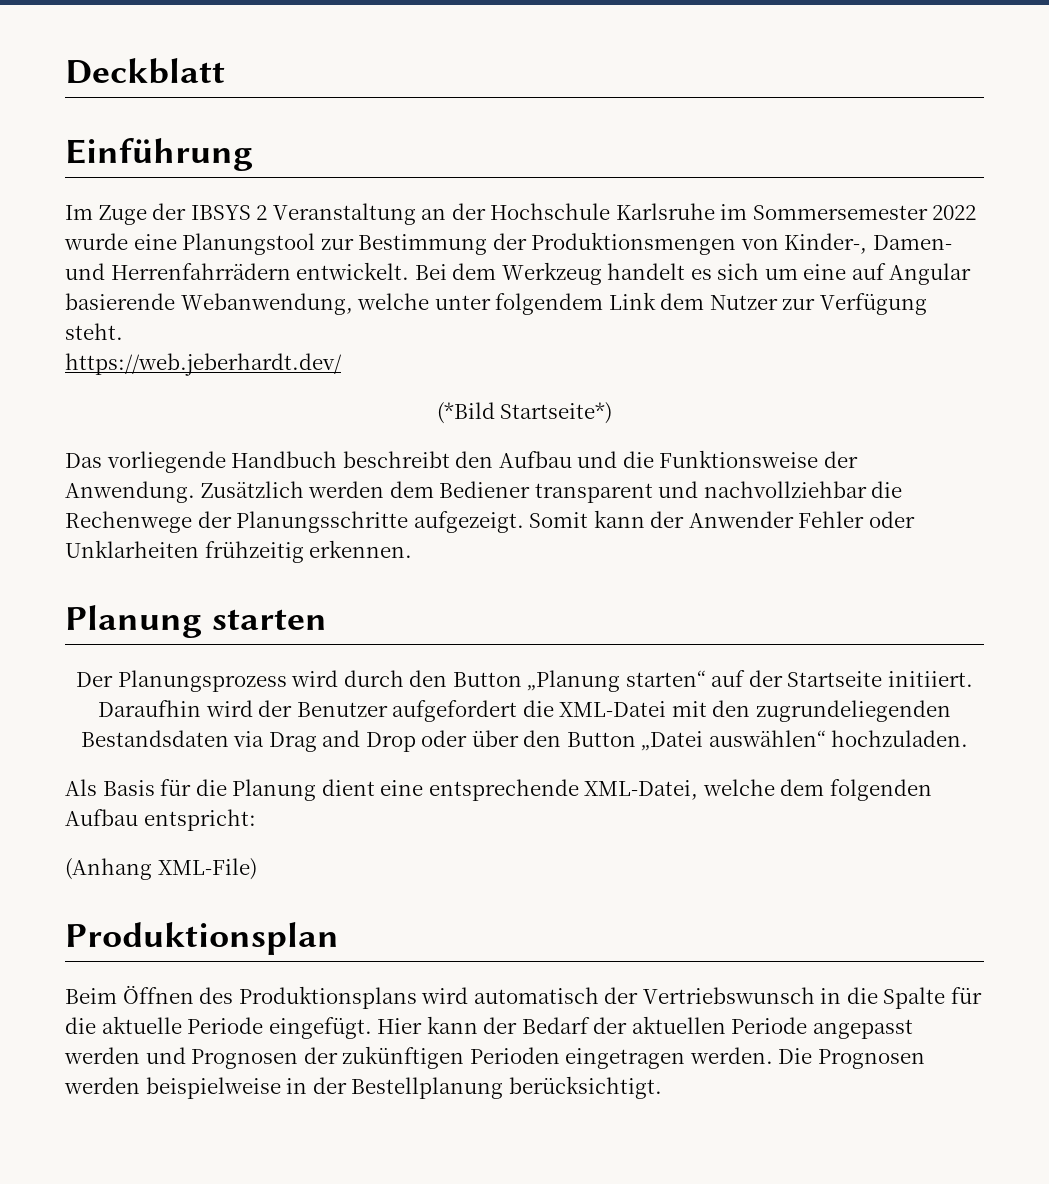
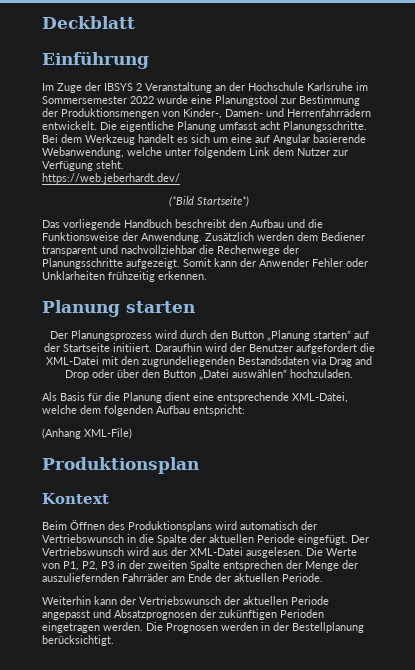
+ Die eigentliche Planung umfasst acht Planungsschritte.
+ Kontext
- Beim Öffnen des Produktionsplans wird automatisch der Vertriebswunsch in die Spalte für die aktuelle Periode eingefügt. Hier kann der Bedarf der aktuellen Periode angepasst werden und Prognosen der zukünftigen Perioden eingetragen werden.
+ Beim Öffnen des Produktionsplans wird automatisch der Vertriebswunsch in die Spalte der aktuellen Periode eingefügt. Der Vertriebswunsch wird aus der XML-Datei ausgelesen. Die Werte von P1, P2, P3 in der zweiten Spalte entsprechen der Menge der auszuliefernden Fahrräder am Ende der aktuellen Periode.
+ Weiterhin kann der Vertriebswunsch der aktuellen Periode angepasst und Absatzprognosen der zukünftigen Perioden eingetragen werden.
- Die Prognosen werden beispielweise in der Bestellplanung berücksichtigt.
+ Die Prognosen werden in der Bestellplanung berücksichtigt.

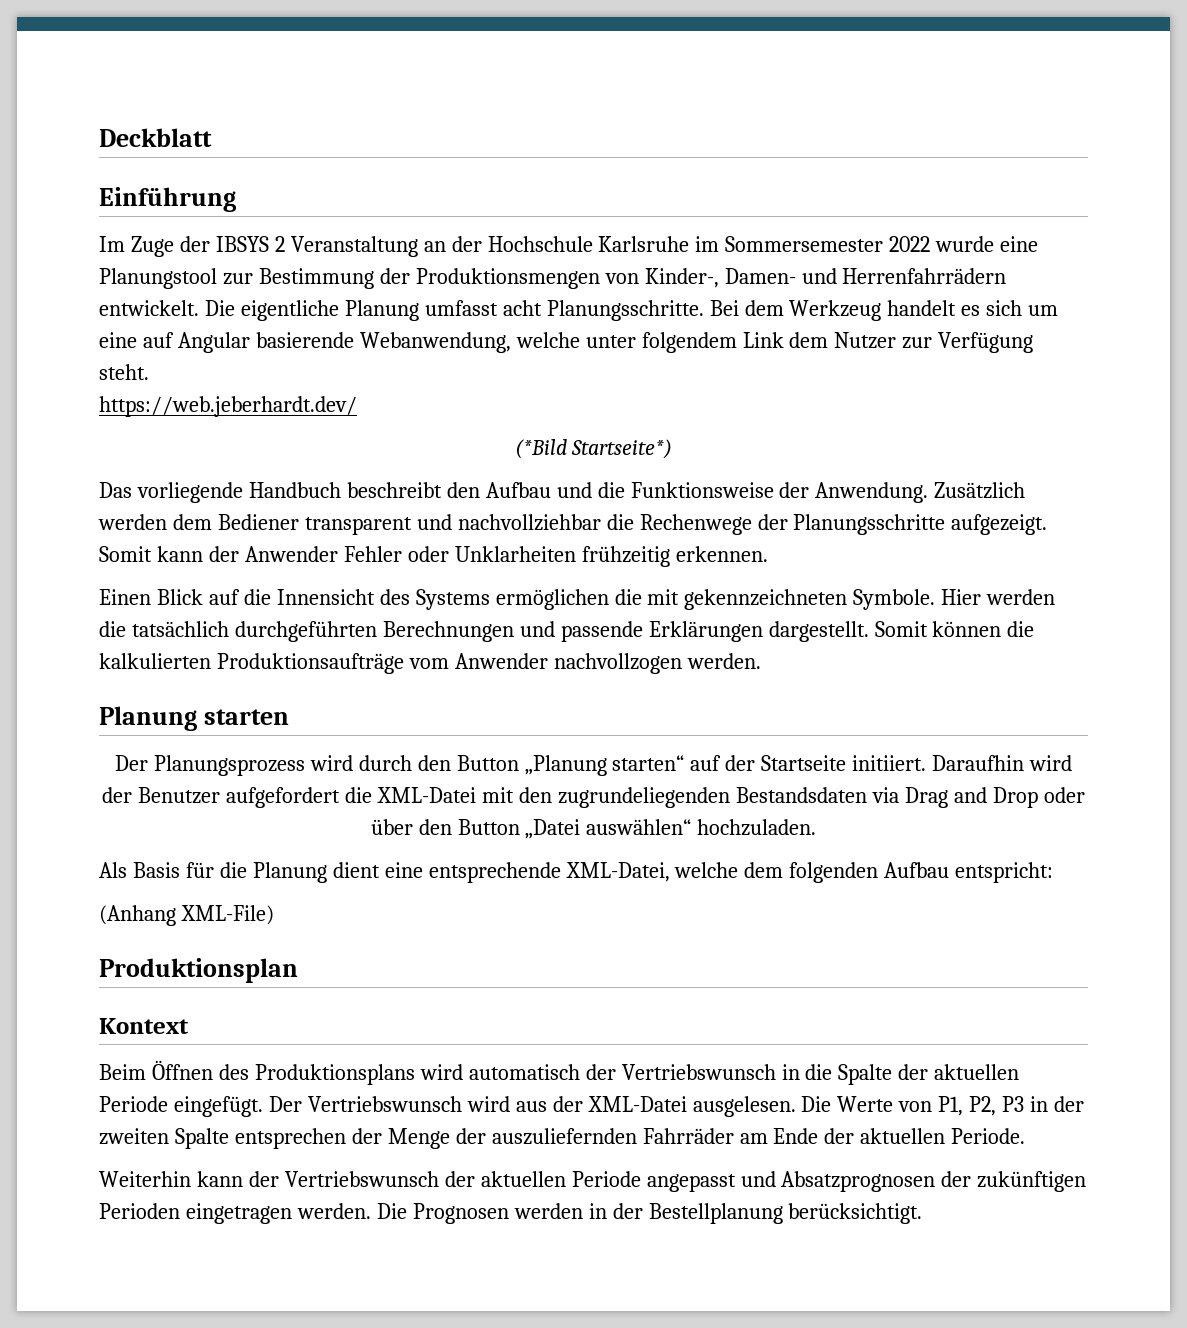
+ Einen Blick auf die Innensicht des Systems ermöglichen die mit gekennzeichneten Symbole. Hier werden die tatsächlich durchgeführten Berechnungen und passende Erklärungen dargestellt. Somit können die kalkulierten Produktionsaufträge vom Anwender nachvollzogen werden.

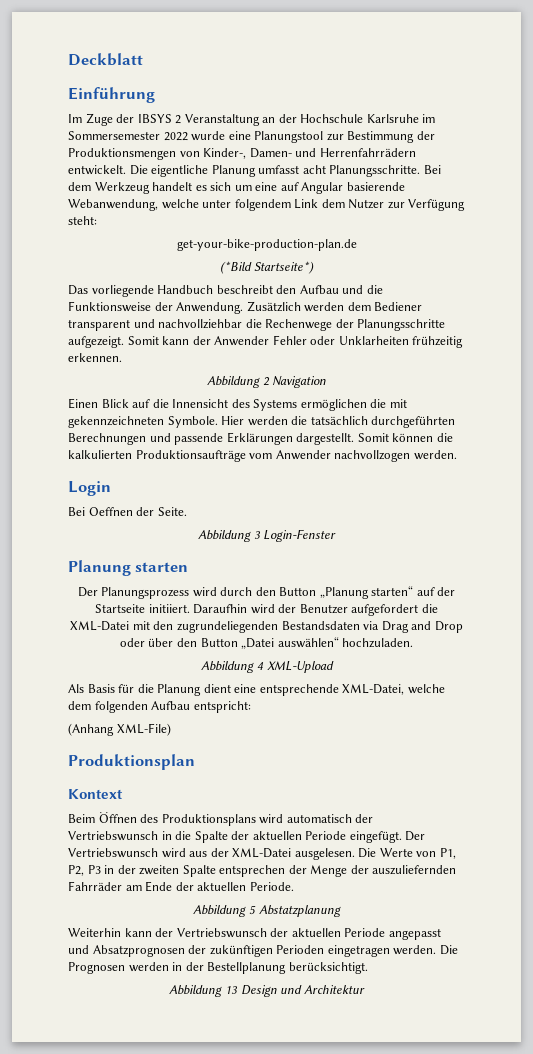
- Bei dem Werkzeug handelt es sich um eine auf Angular basierende Webanwendung, welche unter folgendem Link dem Nutzer zur Verfügung steht.
- https://web.jeberhardt.dev/
+ Bei dem Werkzeug handelt es sich um eine auf Angular basierende Webanwendung, welche unter folgendem Link dem Nutzer zur Verfügung steht:
+ get-your-bike-production-plan.de
+ Abbildung 2 Navigation
+ Login
+ Bei Oeffnen der Seite.
+ Abbildung 3 Login-Fenster
+ Abbildung 4 XML-Upload
+ Abbildung 5 Abstatzplanung
+ Abbildung 13 Design und Architektur

